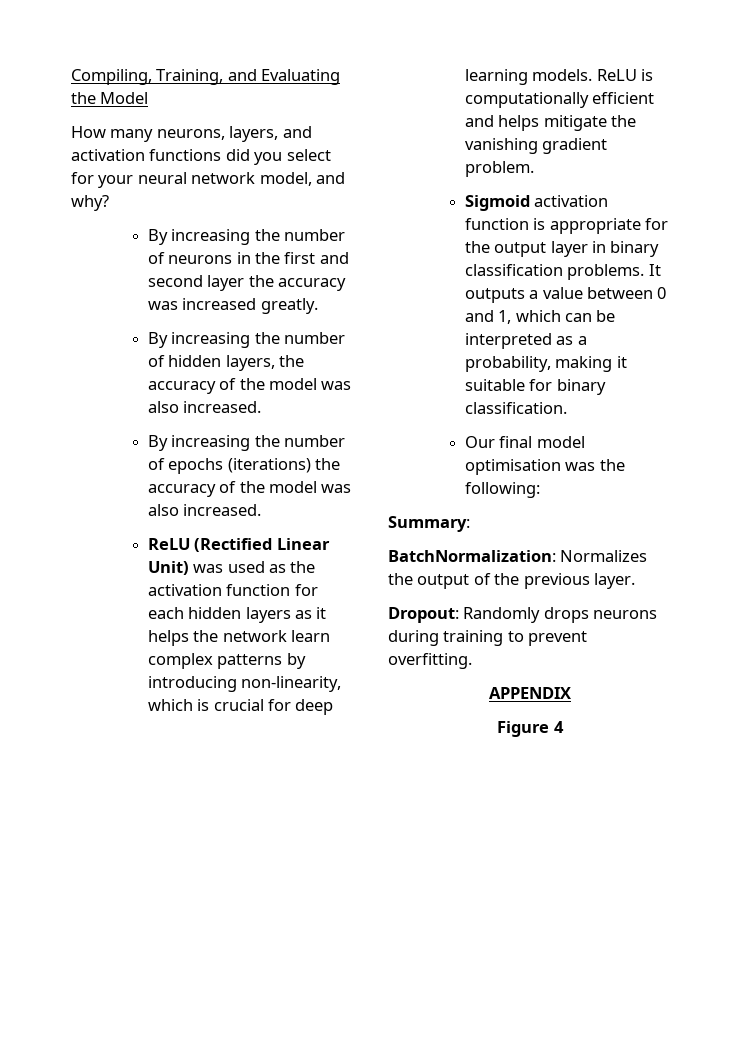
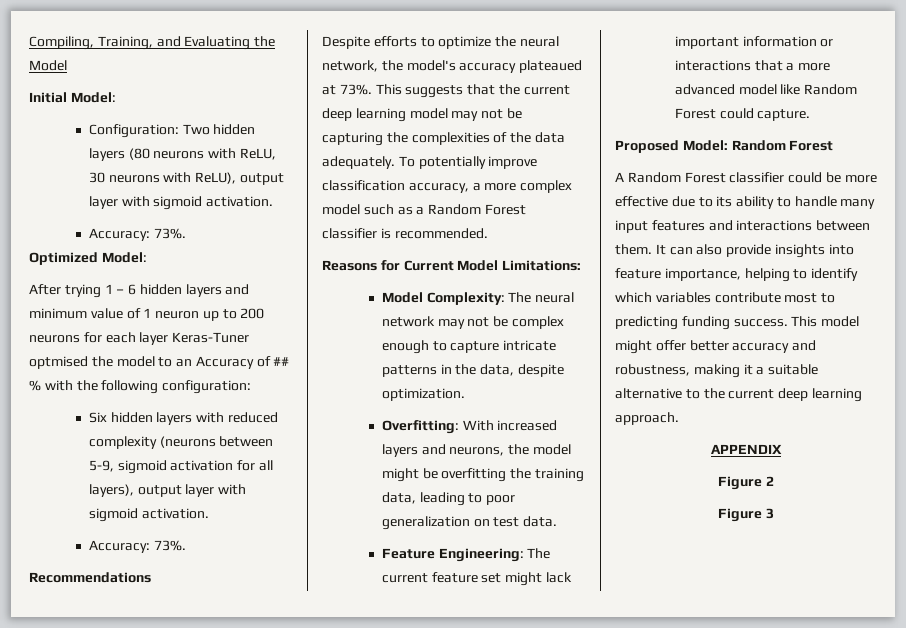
- How many neurons, layers, and activation functions did you select for your neural network model, and why?
- By increasing the number of neurons in the first and second layer the accuracy was increased greatly.
- By increasing the number of hidden layers, the accuracy of the model was also increased.
- By increasing the number of epochs (iterations) the accuracy of the model was also increased.
- ReLU (Rectified Linear Unit) was used as the activation function for each hidden layers as it helps the network learn complex patterns by introducing non-linearity, which is crucial for deep learning models. ReLU is computationally efficient and helps mitigate the vanishing gradient problem.
- Sigmoid activation function is appropriate for the output layer in binary classification problems. It outputs a value between 0 and 1, which can be interpreted as a probability, making it suitable for binary classification.
- Our final model optimisation was the following:
- Summary:
- BatchNormalization: Normalizes the output of the previous layer.
- Dropout: Randomly drops neurons during training to prevent overfitting.
+ Initial Model:
+ Configuration: Two hidden layers (80 neurons with ReLU, 30 neurons with ReLU), output layer with sigmoid activation.
+ Accuracy: 73%.
+ Optimized Model:
+ After trying 1 – 6 hidden layers and minimum value of 1 neuron up to 200 neurons for each layer Keras-Tuner optmised the model to an Accuracy of ## % with the following configuration:
+ Six hidden layers with reduced complexity (neurons between 5-9, sigmoid activation for all layers), output layer with sigmoid activation.
+ Accuracy: 73%.
+ Recommendations
+ Despite efforts to optimize the neural network, the model's accuracy plateaued at 73%. This suggests that the current deep learning model may not be capturing the complexities of the data adequately. To potentially improve classification accuracy, a more complex model such as a Random Forest classifier is recommended.
+ Reasons for Current Model Limitations:
+ Model Complexity: The neural network may not be complex enough to capture intricate patterns in the data, despite optimization.
+ Overfitting: With increased layers and neurons, the model might be overfitting the training data, leading to poor generalization on test data.
+ Feature Engineering: The current feature set might lack important information or interactions that a more advanced model like Random Forest could capture.
+ Proposed Model: Random Forest
+ A Random Forest classifier could be more effective due to its ability to handle many input features and interactions between them. It can also provide insights into feature importance, helping to identify which variables contribute most to predicting funding success. This model might offer better accuracy and robustness, making it a suitable alternative to the current deep learning approach.
- Figure 4
+ Figure 2
+ Figure 3

